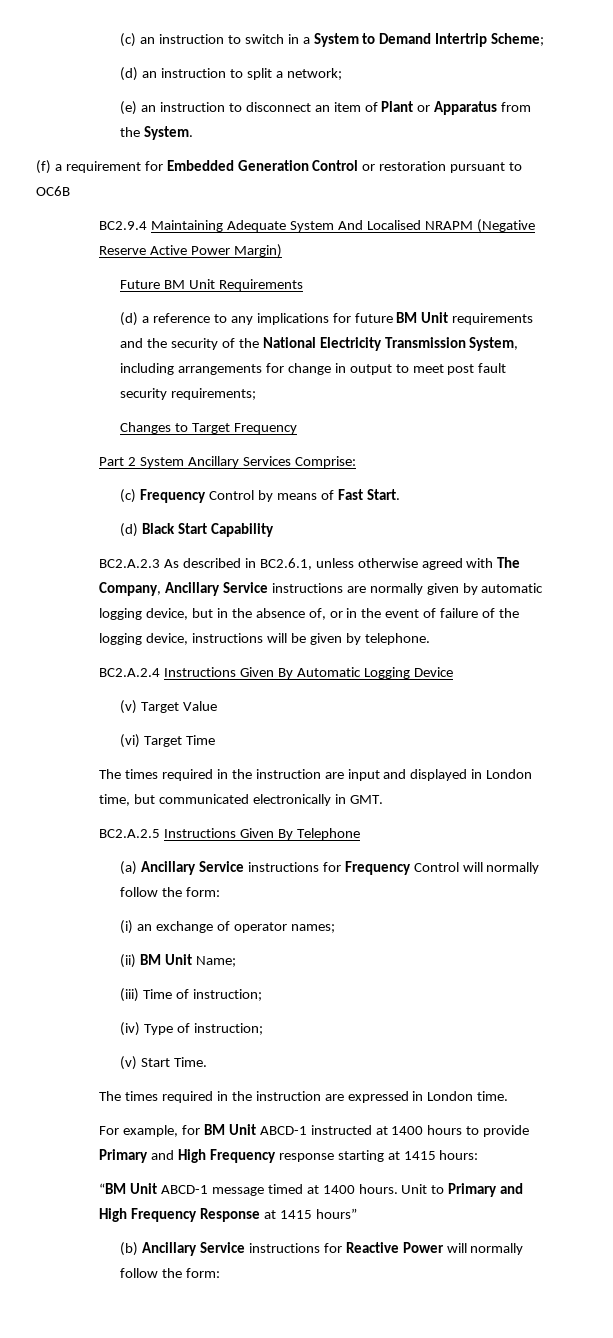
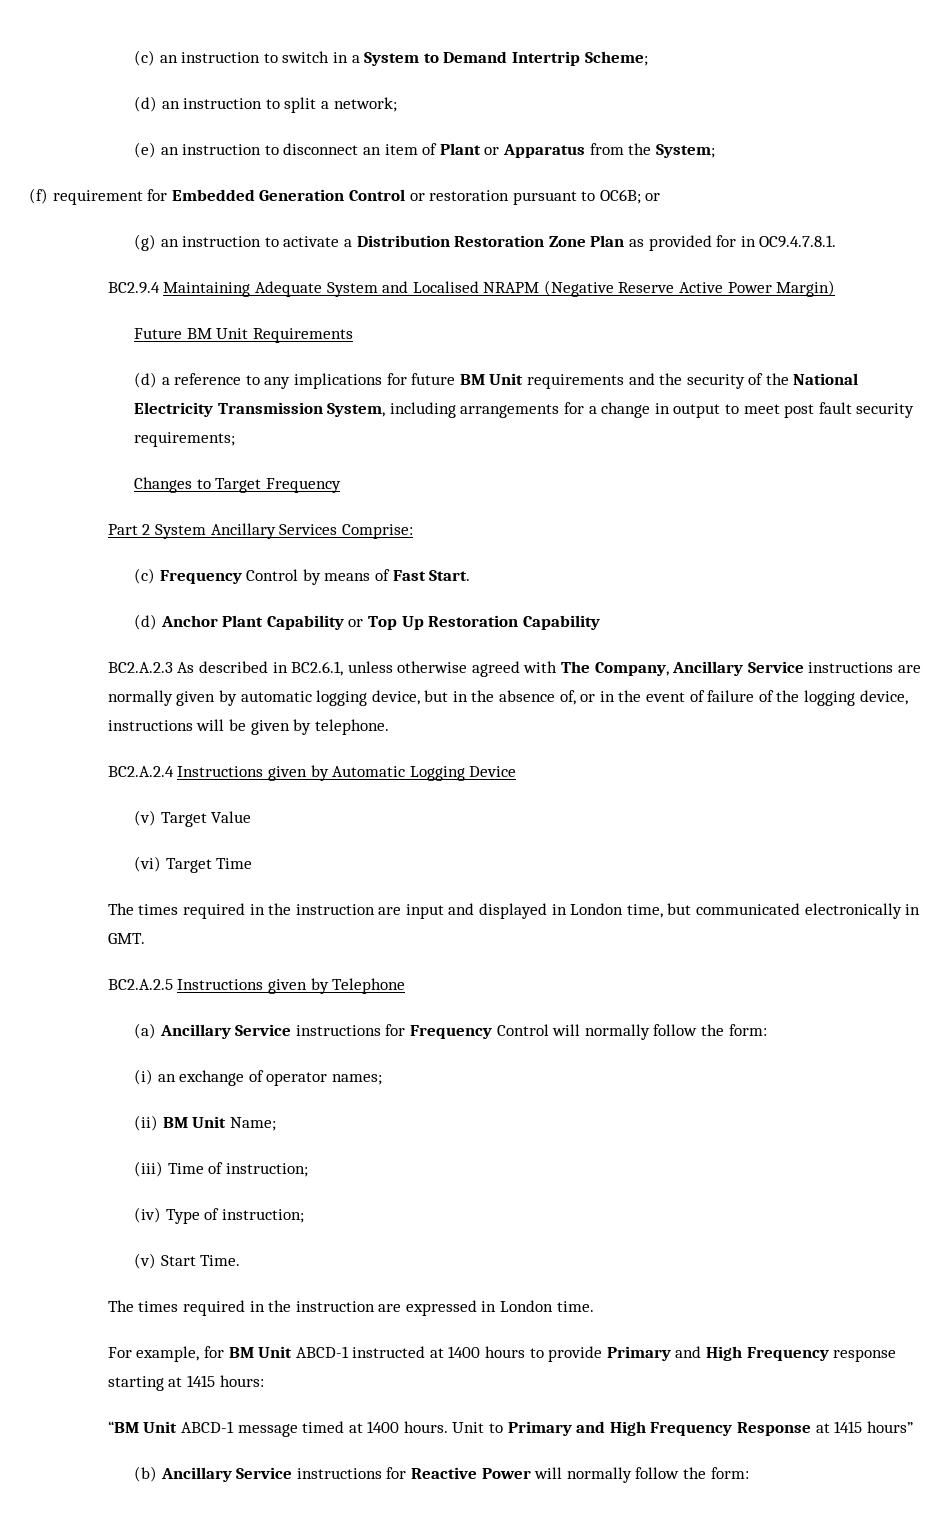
- (e) an instruction to disconnect an item of Plant or Apparatus from the System.
+ (e) an instruction to disconnect an item of Plant or Apparatus from the System;
- (f) a requirement for Embedded Generation Control or restoration pursuant to OC6B
+ (f) requirement for Embedded Generation Control or restoration pursuant to OC6B; or
+ (g) an instruction to activate a Distribution Restoration Zone Plan as provided for in OC9.4.7.8.1.
- BC2.9.4 Maintaining Adequate System And Localised NRAPM (Negative Reserve Active Power Margin)
+ BC2.9.4 Maintaining Adequate System and Localised NRAPM (Negative Reserve Active Power Margin)
- (d) a reference to any implications for future BM Unit requirements and the security of the National Electricity Transmission System, including arrangements for change in output to meet post fault security requirements;
+ (d) a reference to any implications for future BM Unit requirements and the security of the National Electricity Transmission System, including arrangements for a change in output to meet post fault security requirements;
- (d) Black Start Capability
+ (d) Anchor Plant Capability or Top Up Restoration Capability
- BC2.A.2.4 Instructions Given By Automatic Logging Device
+ BC2.A.2.4 Instructions given by Automatic Logging Device
- BC2.A.2.5 Instructions Given By Telephone
+ BC2.A.2.5 Instructions given by Telephone

